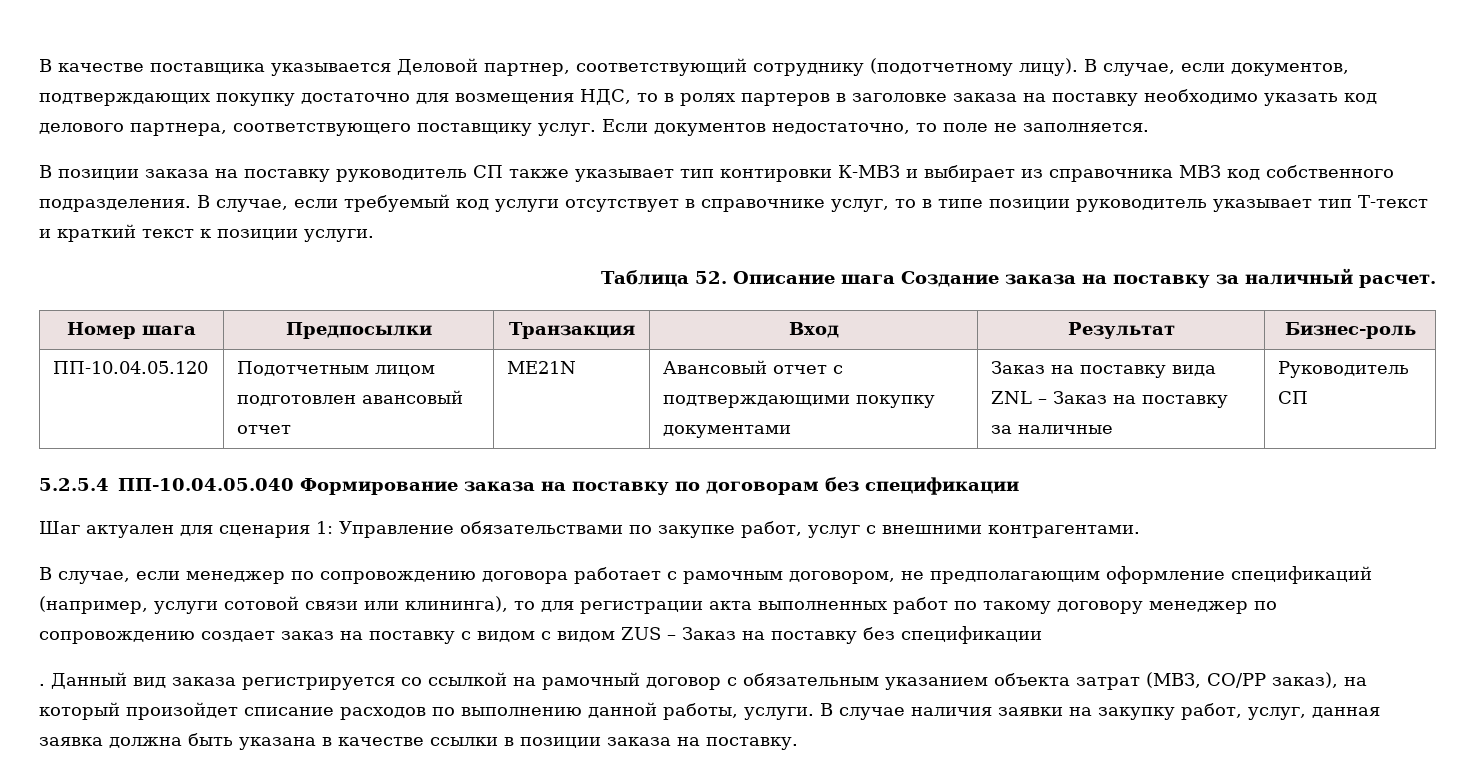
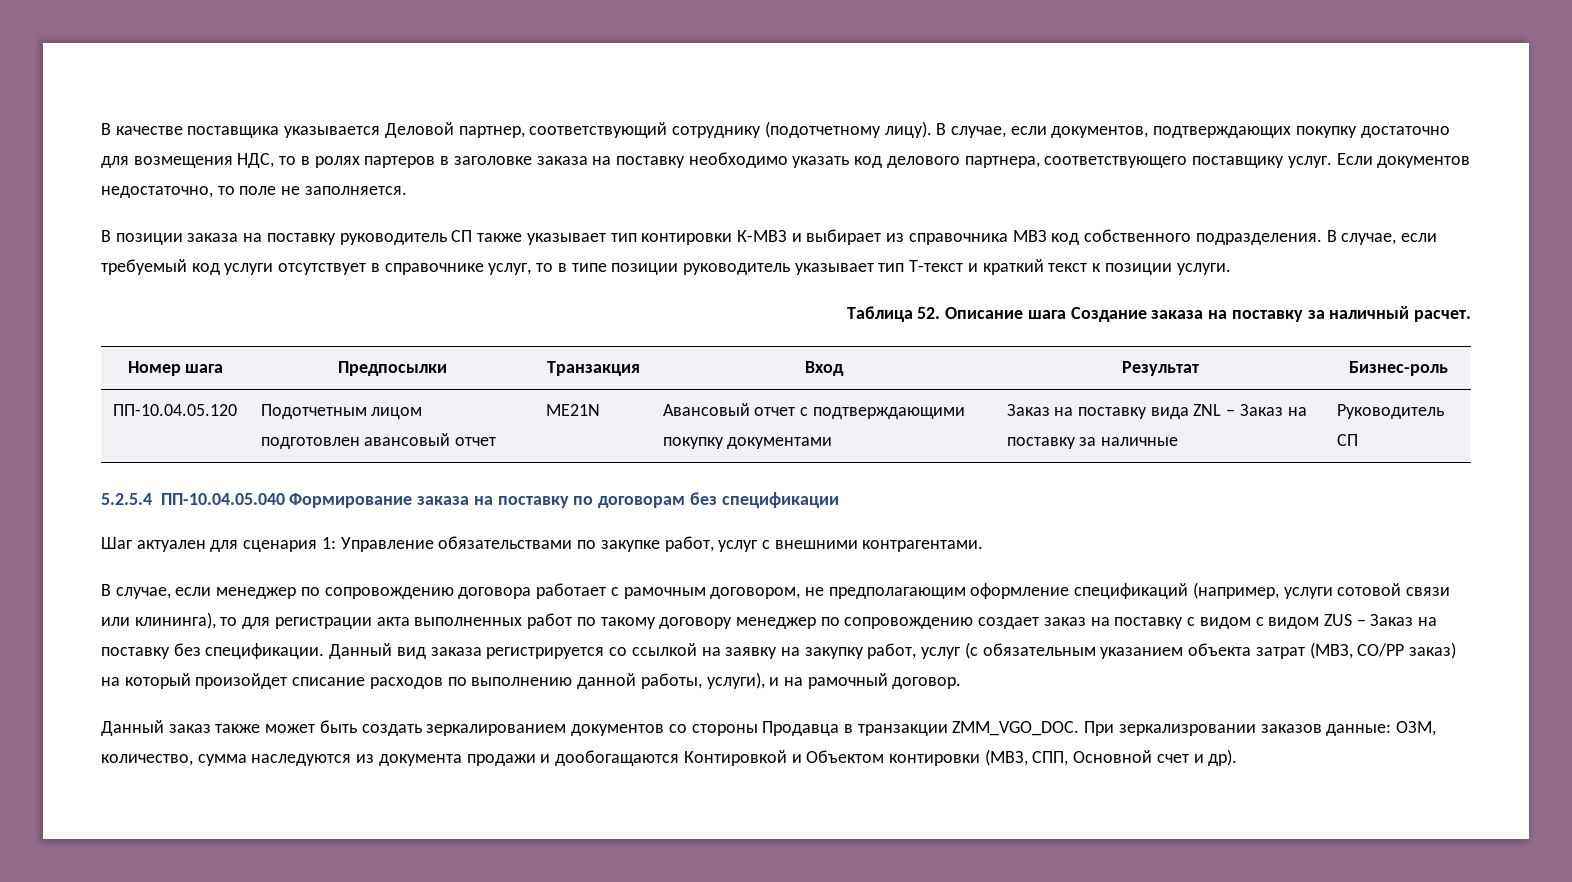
- В случае, если менеджер по сопровождению договора работает с рамочным договором, не предполагающим оформление спецификаций (например, услуги сотовой связи или клининга), то для регистрации акта выполненных работ по такому договору менеджер по сопровождению создает заказ на поставку с видом с видом ZUS – Заказ на поставку без спецификации
- .
+ В случае, если менеджер по сопровождению договора работает с рамочным договором, не предполагающим оформление спецификаций (например, услуги сотовой связи или клининга), то для регистрации акта выполненных работ по такому договору менеджер по сопровождению создает заказ на поставку с видом с видом ZUS – Заказ на поставку без спецификации.
- Данный вид заказа регистрируется со ссылкой на рамочный договор с обязательным указанием объекта затрат (МВЗ, СО/РР заказ), на который произойдет списание расходов по выполнению данной работы, услуги. В случае наличия заявки на закупку работ, услуг, данная заявка должна быть указана в качестве ссылки в позиции заказа на поставку.
+ Данный вид заказа регистрируется со ссылкой на заявку на закупку работ, услуг (с обязательным указанием объекта затрат (МВЗ, СО/РР заказ) на который произойдет списание расходов по выполнению данной работы, услуги), и на рамочный договор.
+ Данный заказ также может быть создать зеркалированием документов со стороны Продавца в транзакции ZMM_VGO_DOC. При зеркализровании заказов данные: ОЗМ, количество, сумма наследуются из документа продажи и дообогащаются Контировкой и Объектом контировки (МВЗ, СПП, Основной счет и др).

